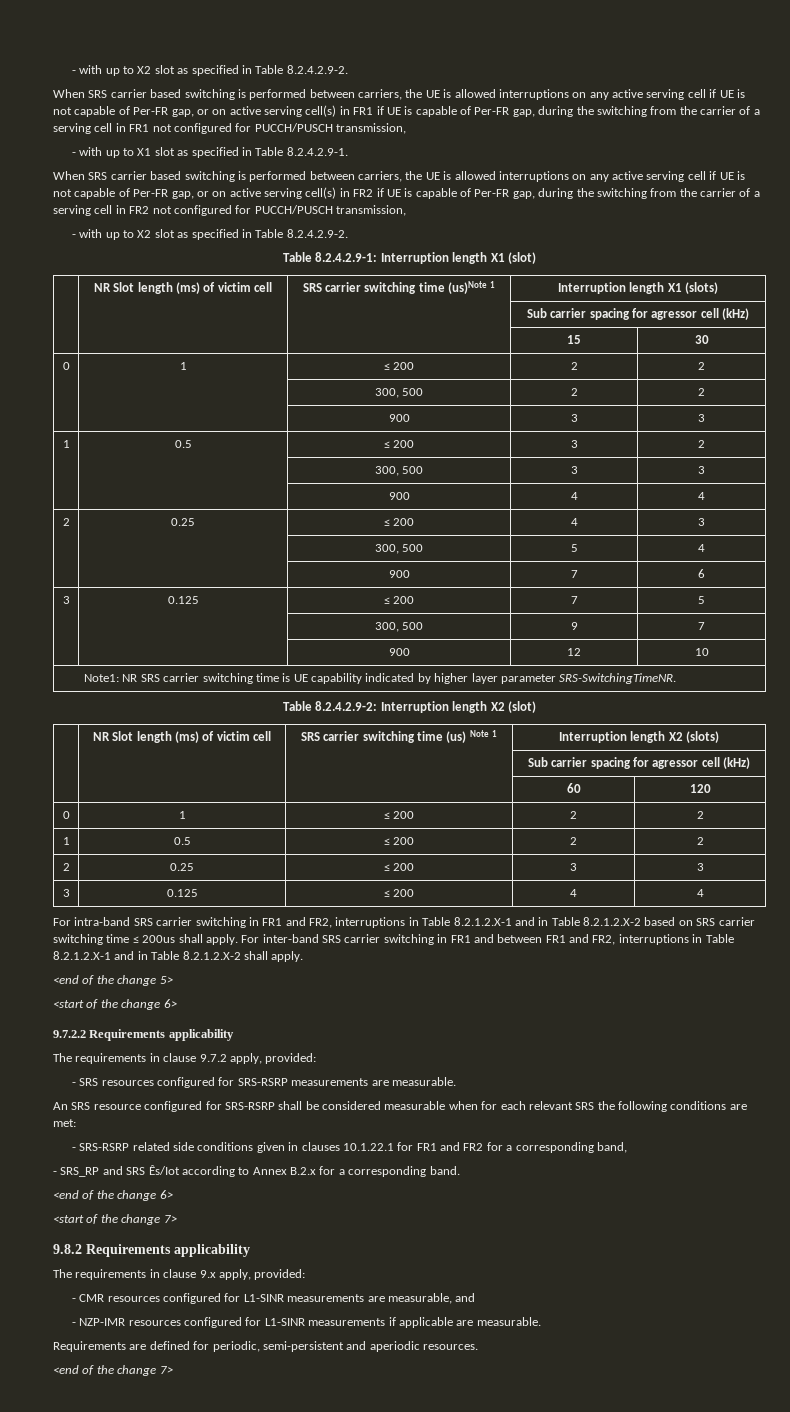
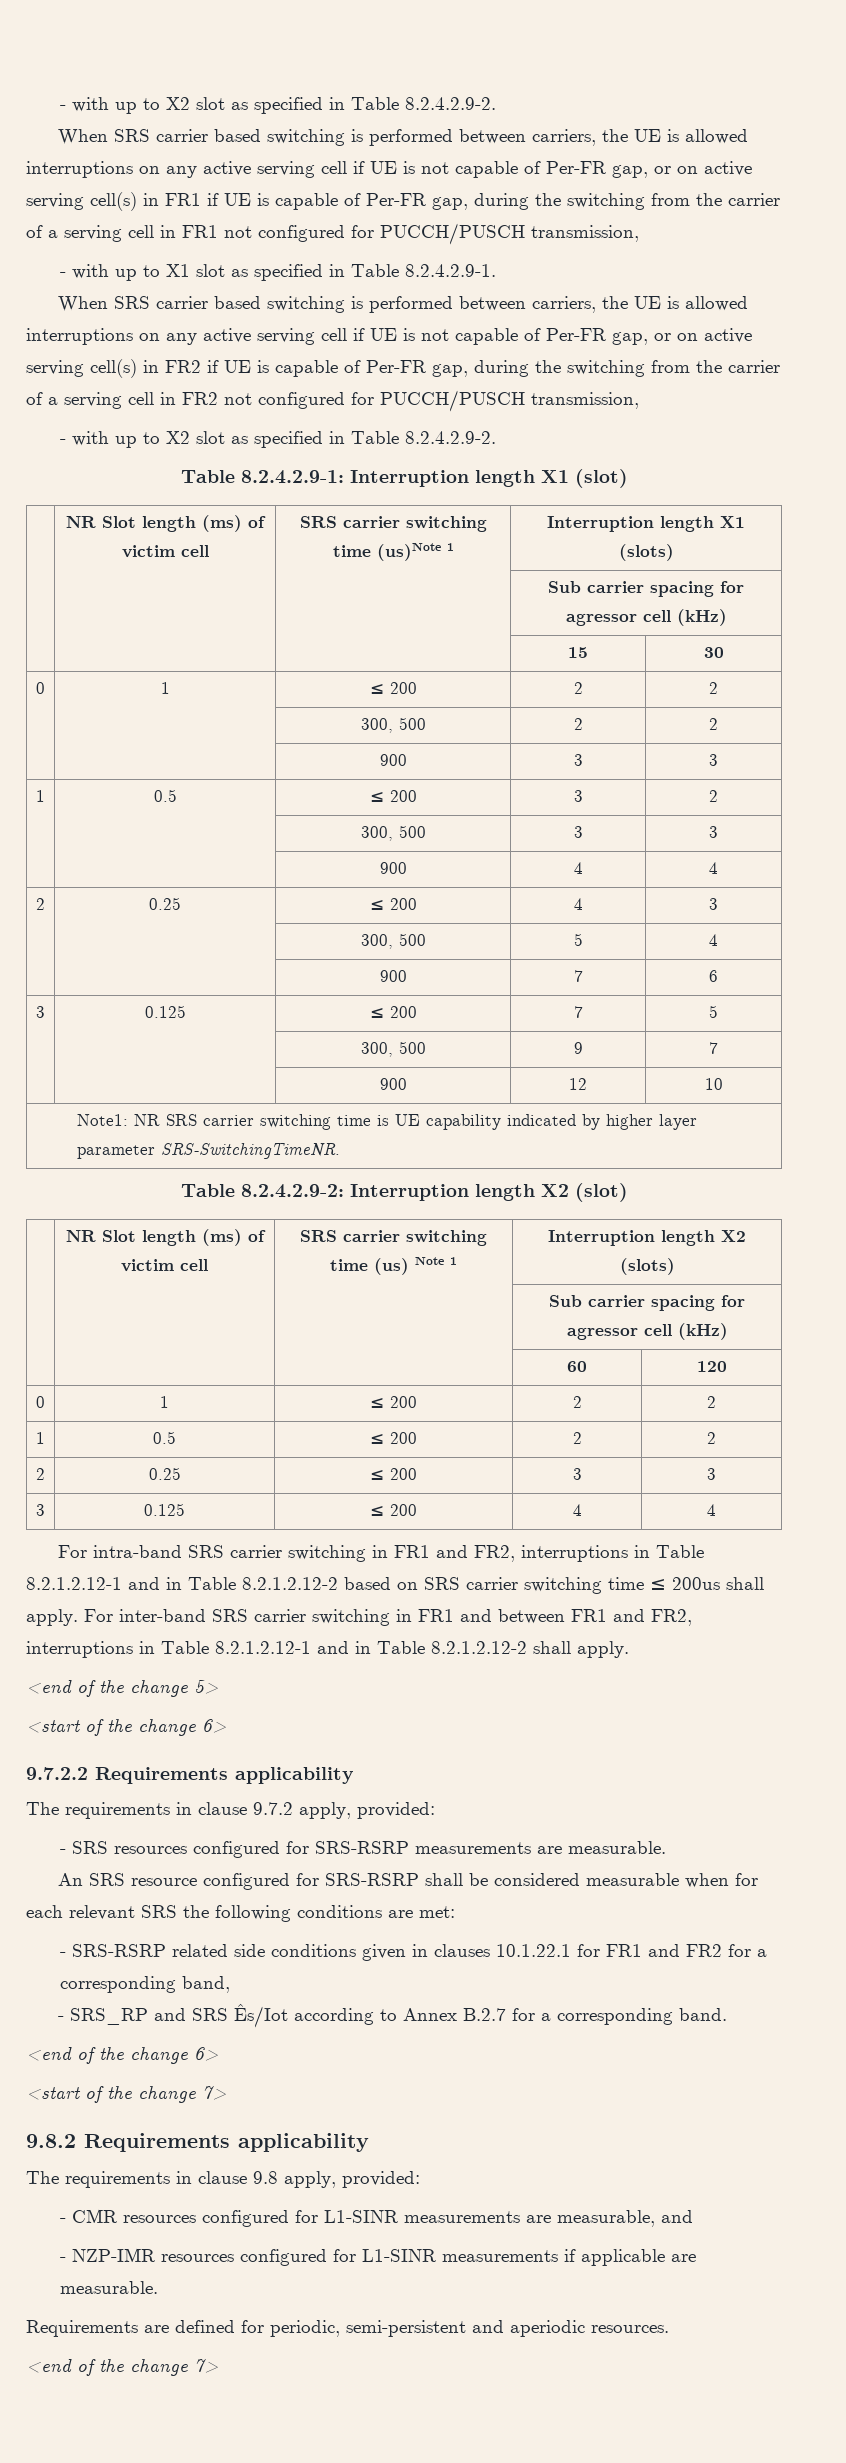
- For intra-band SRS carrier switching in FR1 and FR2, interruptions in Table 8.2.1.2.X-1 and in Table 8.2.1.2.X-2 based on SRS carrier switching time ≤ 200us shall apply.
+ For intra-band SRS carrier switching in FR1 and FR2, interruptions in Table 8.2.1.2.12-1 and in Table 8.2.1.2.12-2 based on SRS carrier switching time ≤ 200us shall apply.
- For inter-band SRS carrier switching in FR1 and between FR1 and FR2, interruptions in Table 8.2.1.2.X-1 and in Table 8.2.1.2.X-2 shall apply.
+ For inter-band SRS carrier switching in FR1 and between FR1 and FR2, interruptions in Table 8.2.1.2.12-1 and in Table 8.2.1.2.12-2 shall apply.
- - SRS_RP and SRS Ês/Iot according to Annex B.2.x for a corresponding band.
+ - SRS_RP and SRS Ês/Iot according to Annex B.2.7 for a corresponding band.
- The requirements in clause 9.x apply, provided:
+ The requirements in clause 9.8 apply, provided:

